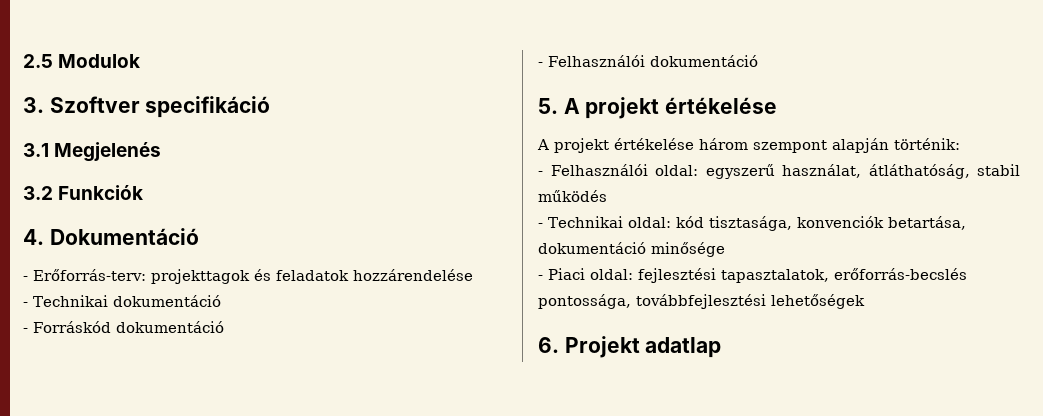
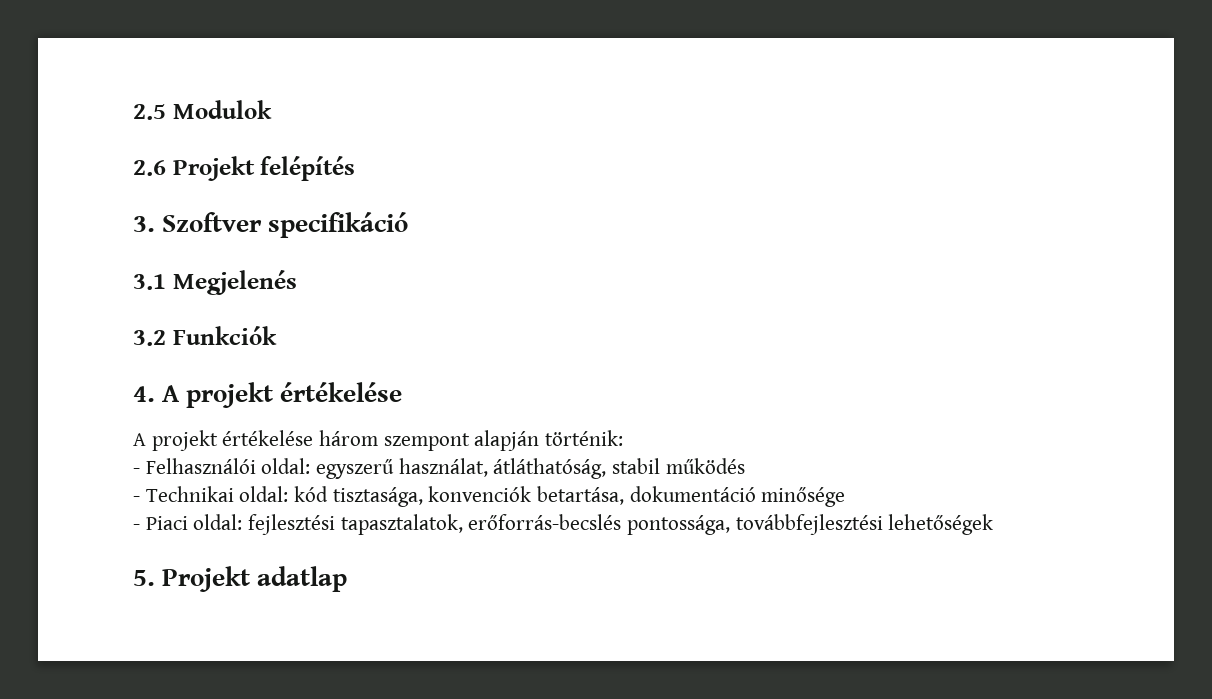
+ 2.6 Projekt felépítés
- 4. Dokumentáció
- - Erőforrás-terv: projekttagok és feladatok hozzárendelése
- - Technikai dokumentáció
- - Forráskód dokumentáció
- - Felhasználói dokumentáció
- 5. A projekt értékelése
+ 4. A projekt értékelése
- 6. Projekt adatlap
+ 5. Projekt adatlap

